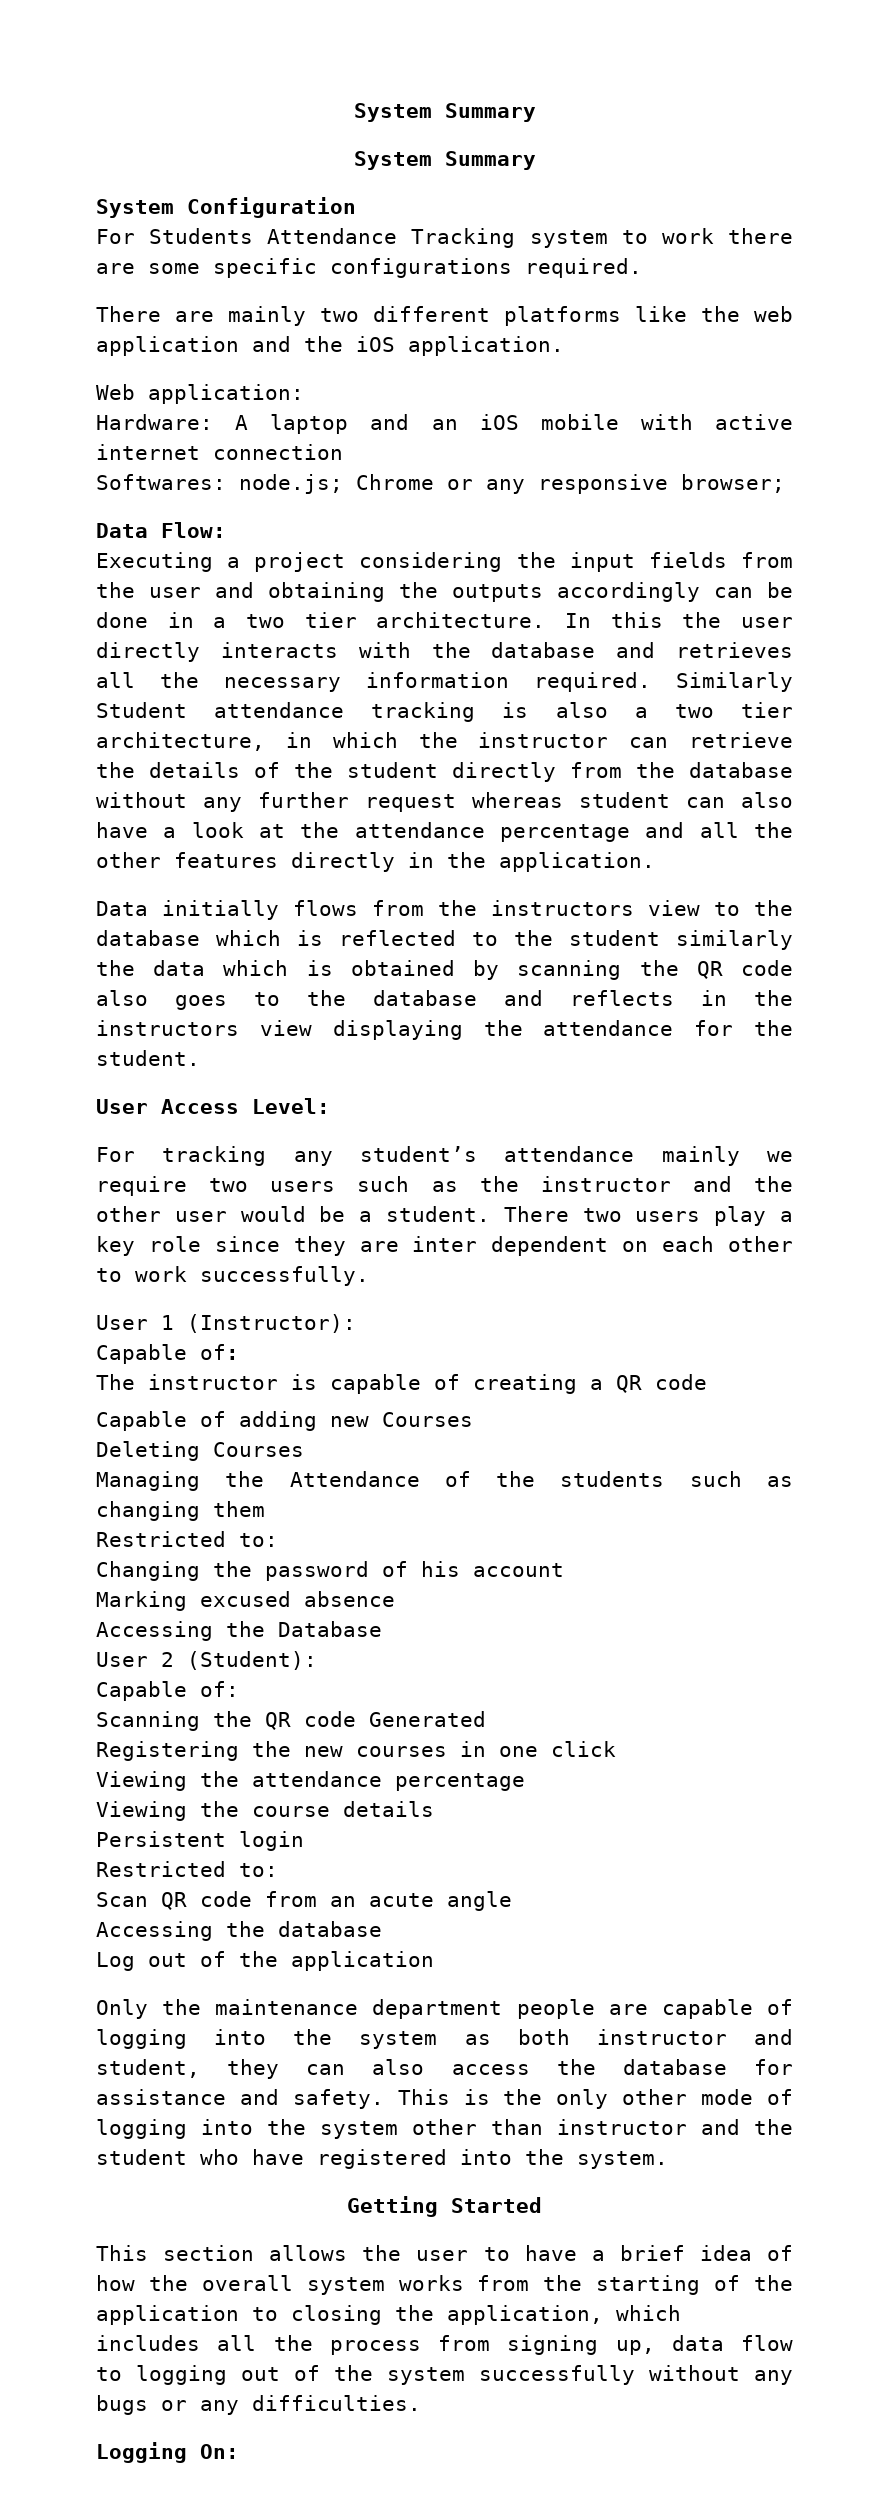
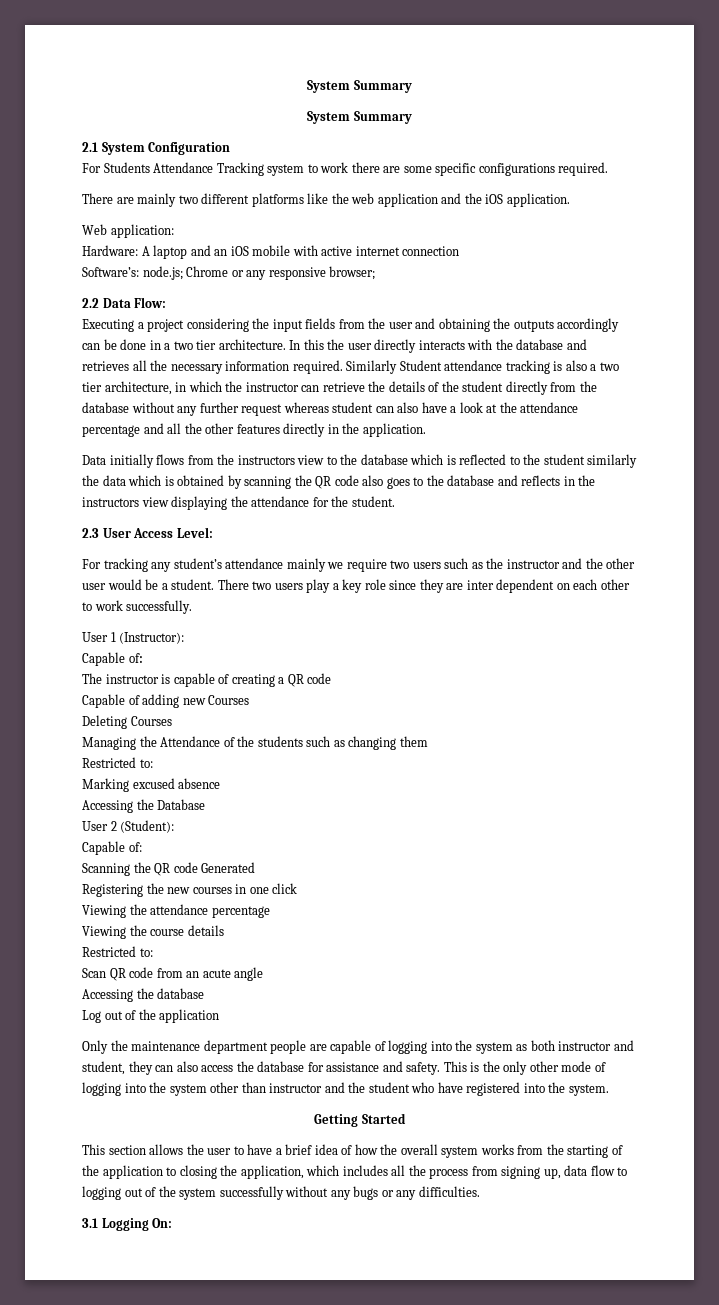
- System Configuration
+ 2.1 System Configuration
- Softwares: node.js; Chrome or any responsive browser;
+ Software’s: node.js; Chrome or any responsive browser;
- Data Flow:
+ 2.2 Data Flow:
- User Access Level:
+ 2.3 User Access Level:
- Changing the password of his account
- Persistent login
- Logging On:
+ 3.1 Logging On:

